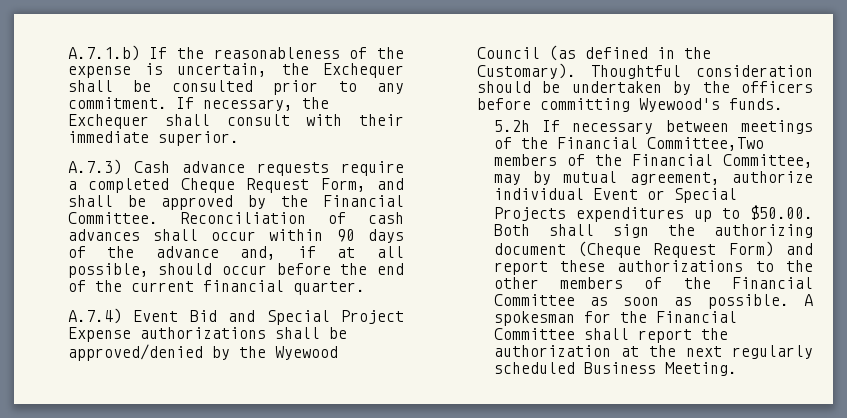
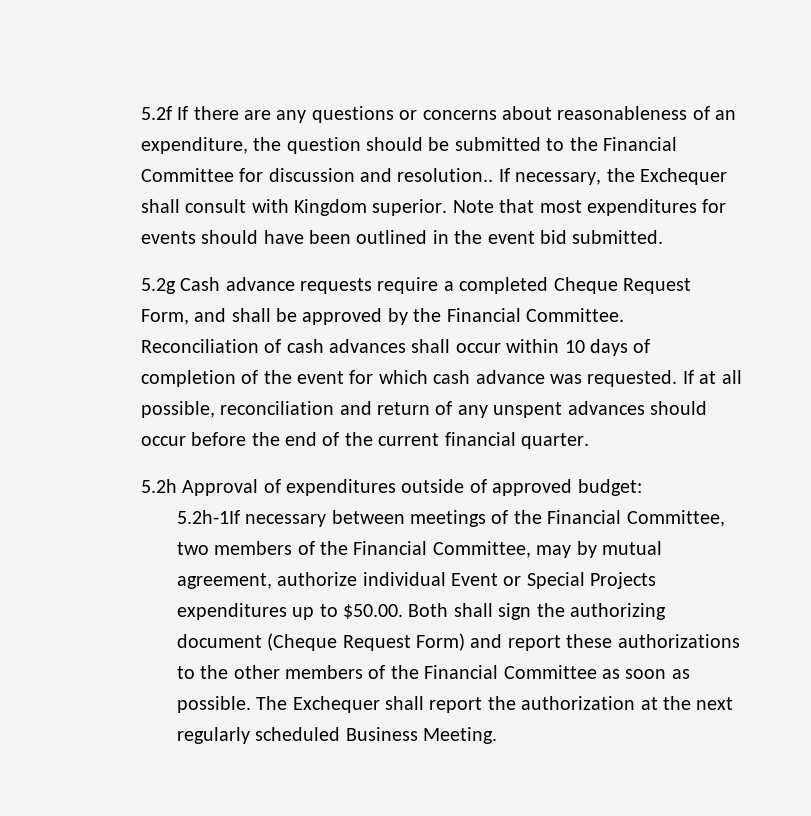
- A.7.1.b) If the reasonableness of the expense is uncertain, the Exchequer shall be consulted prior to any commitment.
+ 5.2f If there are any questions or concerns about reasonableness of an expenditure, the question should be submitted to the Financial Committee for discussion and resolution..
- If necessary, the Exchequer shall consult with their immediate superior.
- A.7.3) Cash advance requests require a completed Cheque Request Form, and shall be approved by the Financial Committee.
+ If necessary, the Exchequer shall consult with Kingdom superior. Note that most expenditures for events should have been outlined in the event bid submitted.
+ 5.2g Cash advance requests require a completed Cheque Request Form, and shall be approved by the Financial Committee.
- Reconciliation of cash advances shall occur within 90 days of the advance and, if at all possible, should occur before the end of the current financial quarter.
+ Reconciliation of cash advances shall occur within 10 days of completion of the event for which cash advance was requested. If at all possible, reconciliation and return of any unspent advances should occur before the end of the current financial quarter.
- A.7.4) Event Bid and Special Project Expense authorizations shall be approved/denied by the Wyewood Council (as defined in the Customary). Thoughtful consideration should be undertaken by the officers before committing Wyewood's funds.
- 5.2h If necessary between meetings of the Financial Committee,Two members of the Financial Committee, may by mutual agreement, authorize individual Event or Special Projects expenditures up to $50.00. Both shall sign the authorizing document (Cheque Request Form) and report these authorizations to the other members of the Financial Committee as soon as possible.
+ 5.2h Approval of expenditures outside of approved budget:
+ 5.2h-1If necessary between meetings of the Financial Committee, two members of the Financial Committee, may by mutual agreement, authorize individual Event or Special Projects expenditures up to $50.00. Both shall sign the authorizing document (Cheque Request Form) and report these authorizations to the other members of the Financial Committee as soon as possible.
- A spokesman for the Financial Committee shall report the authorization at the next regularly scheduled Business Meeting.
+ The Exchequer shall report the authorization at the next regularly scheduled Business Meeting.

